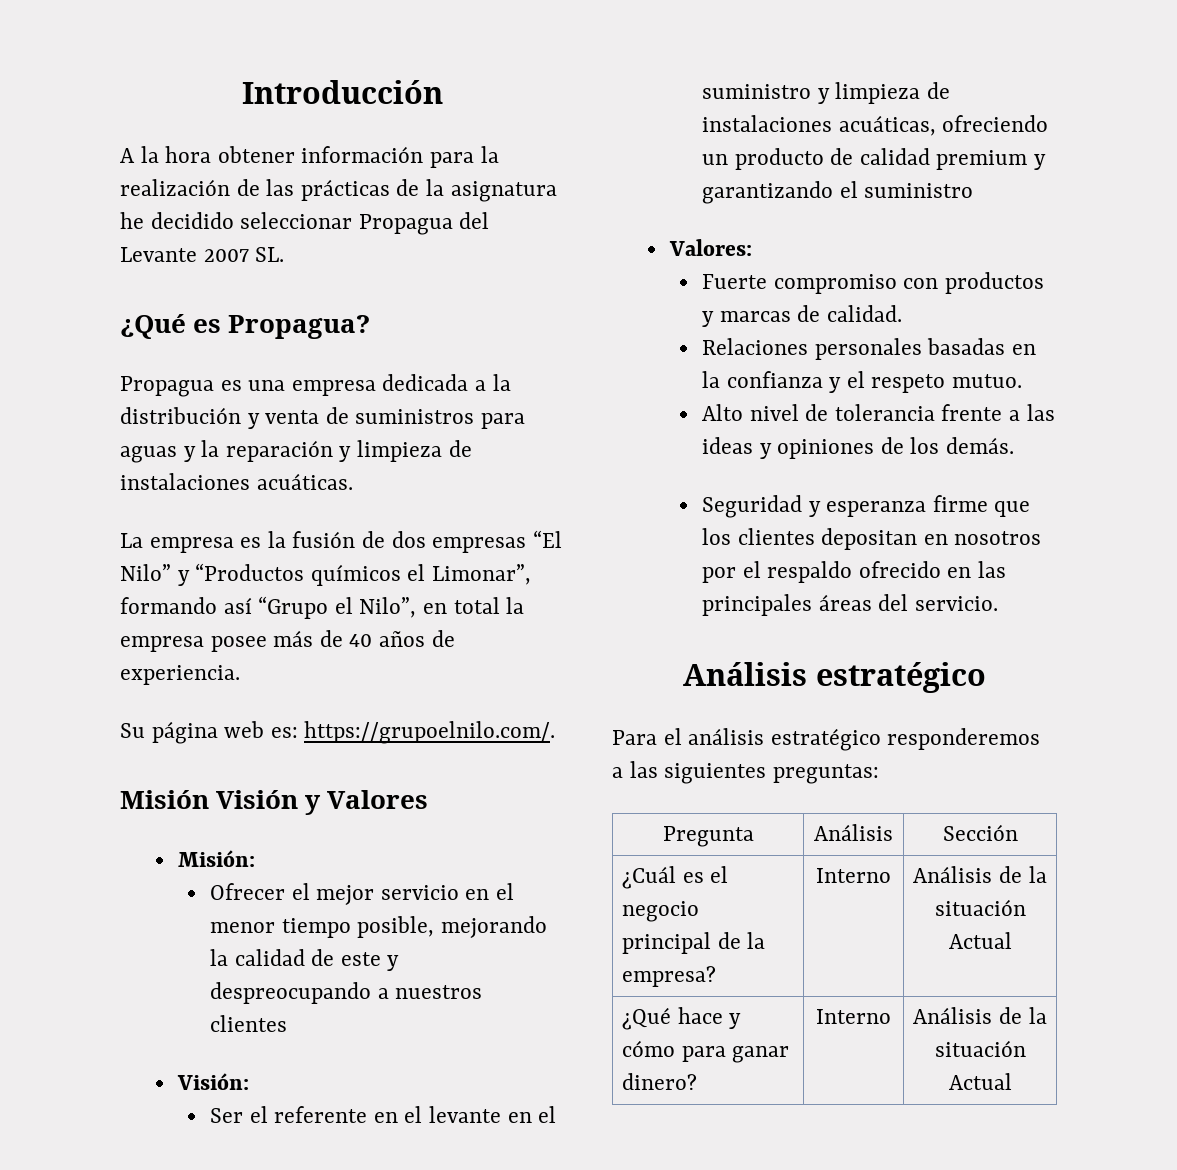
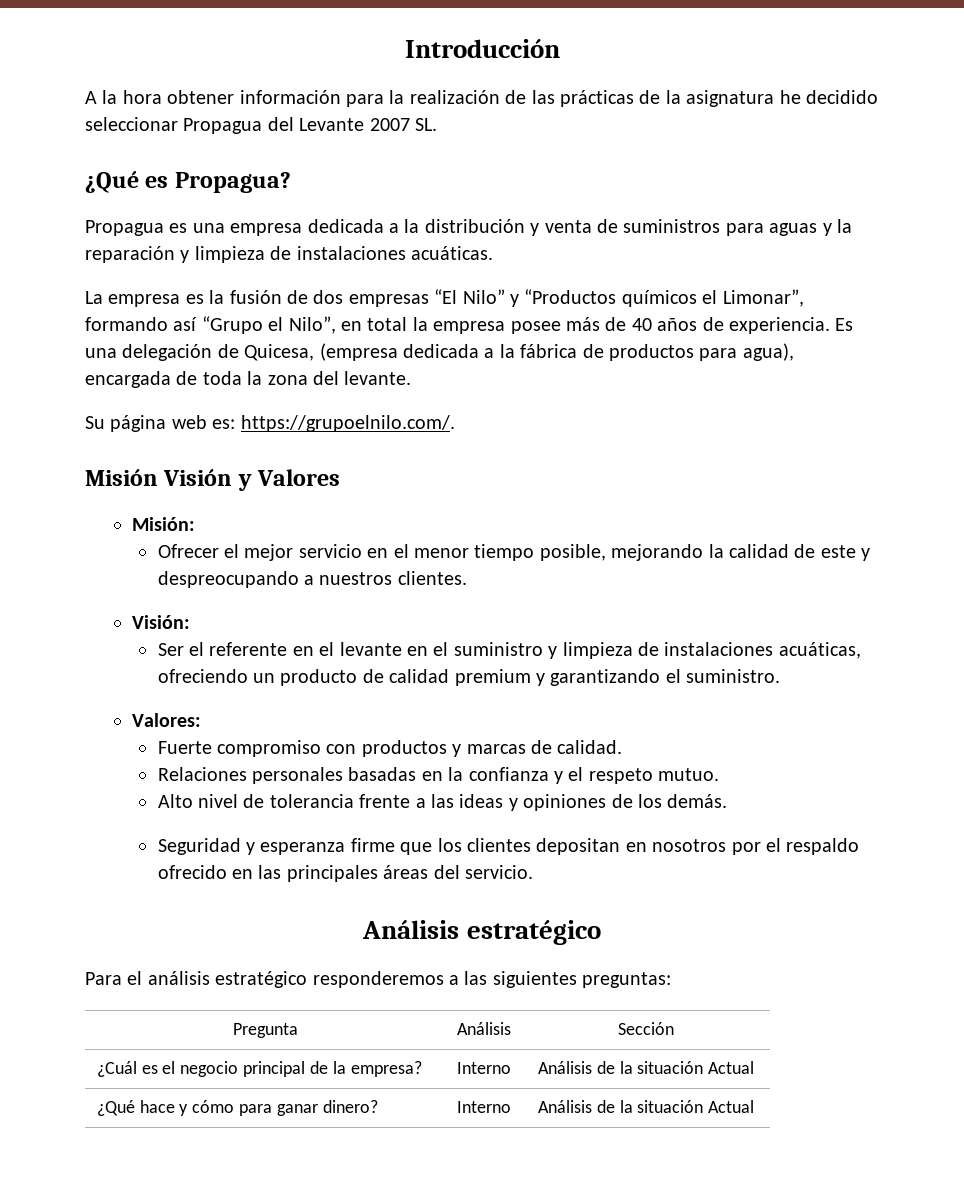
+ Es una delegación de Quicesa, (empresa dedicada a la fábrica de productos para agua), encargada de toda la zona del levante.
- Ofrecer el mejor servicio en el menor tiempo posible, mejorando la calidad de este y despreocupando a nuestros clientes
+ Ofrecer el mejor servicio en el menor tiempo posible, mejorando la calidad de este y despreocupando a nuestros clientes.
- Ser el referente en el levante en el suministro y limpieza de instalaciones acuáticas, ofreciendo un producto de calidad premium y garantizando el suministro
+ Ser el referente en el levante en el suministro y limpieza de instalaciones acuáticas, ofreciendo un producto de calidad premium y garantizando el suministro.

